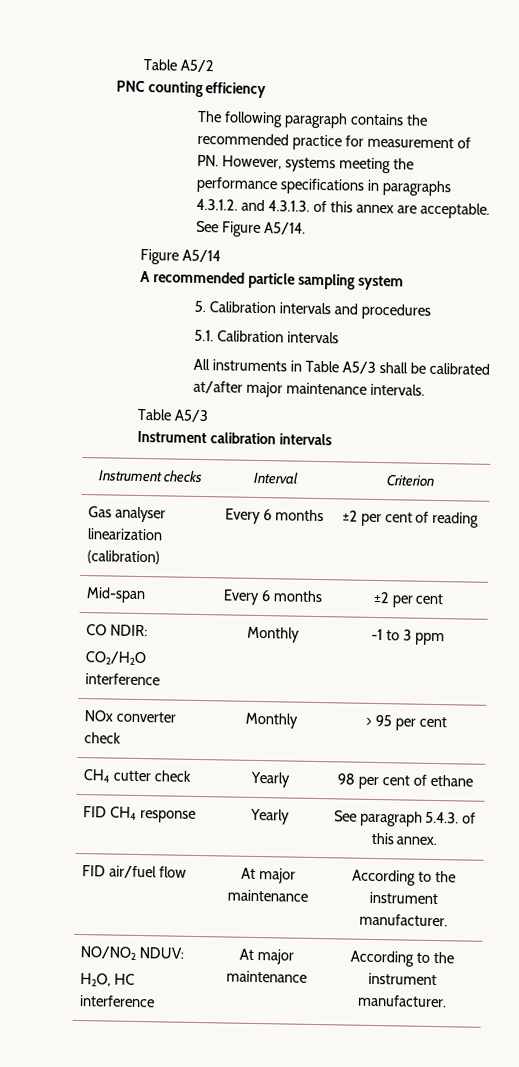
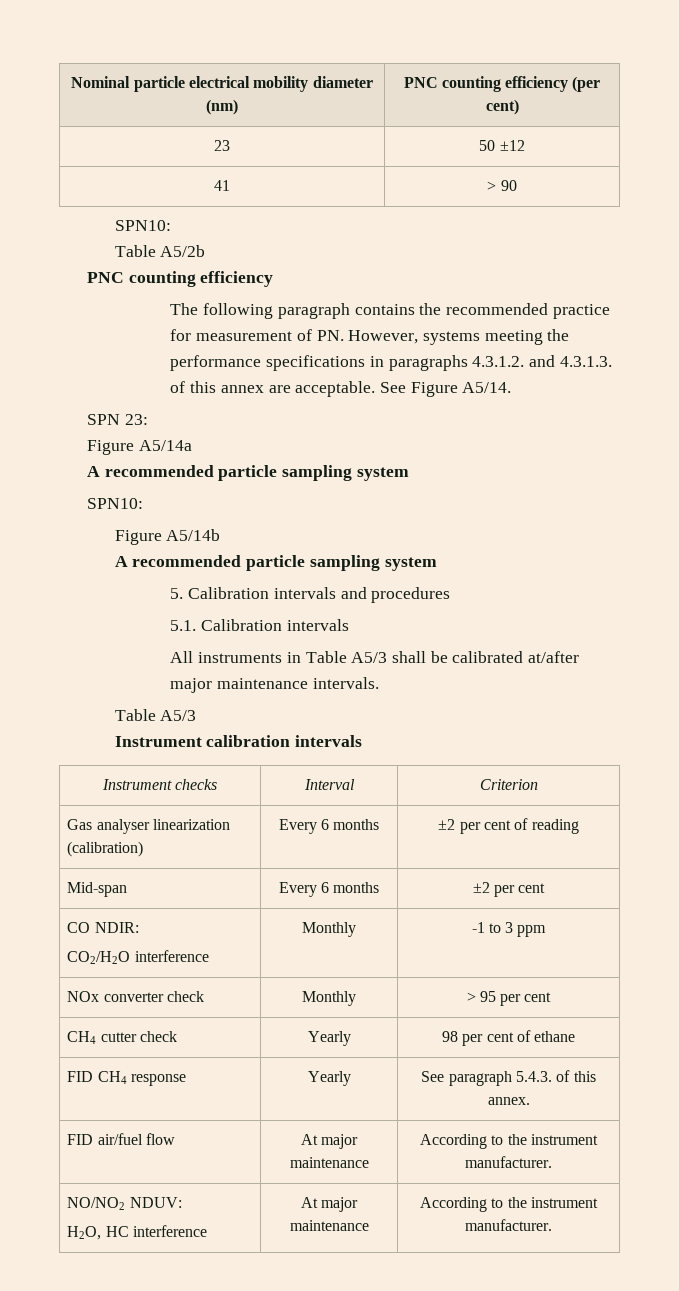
- Table A5/2
+ Nominal particle electrical mobility diameter (nm) | PNC counting efficiency (per cent)
+ 23 | 50 ±12
+ 41 | > 90
+ SPN10:
+ Table A5/2b
- Figure A5/14
+ SPN 23:
+ Figure A5/14a
+ A recommended particle sampling system
+ SPN10:
+ Figure A5/14b

